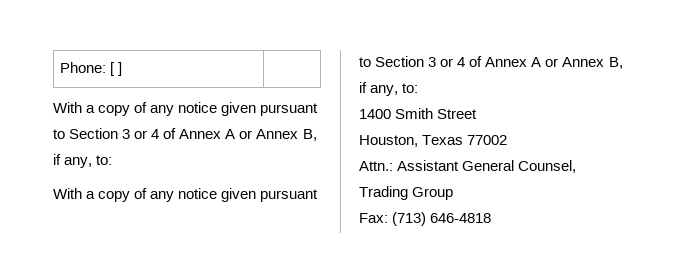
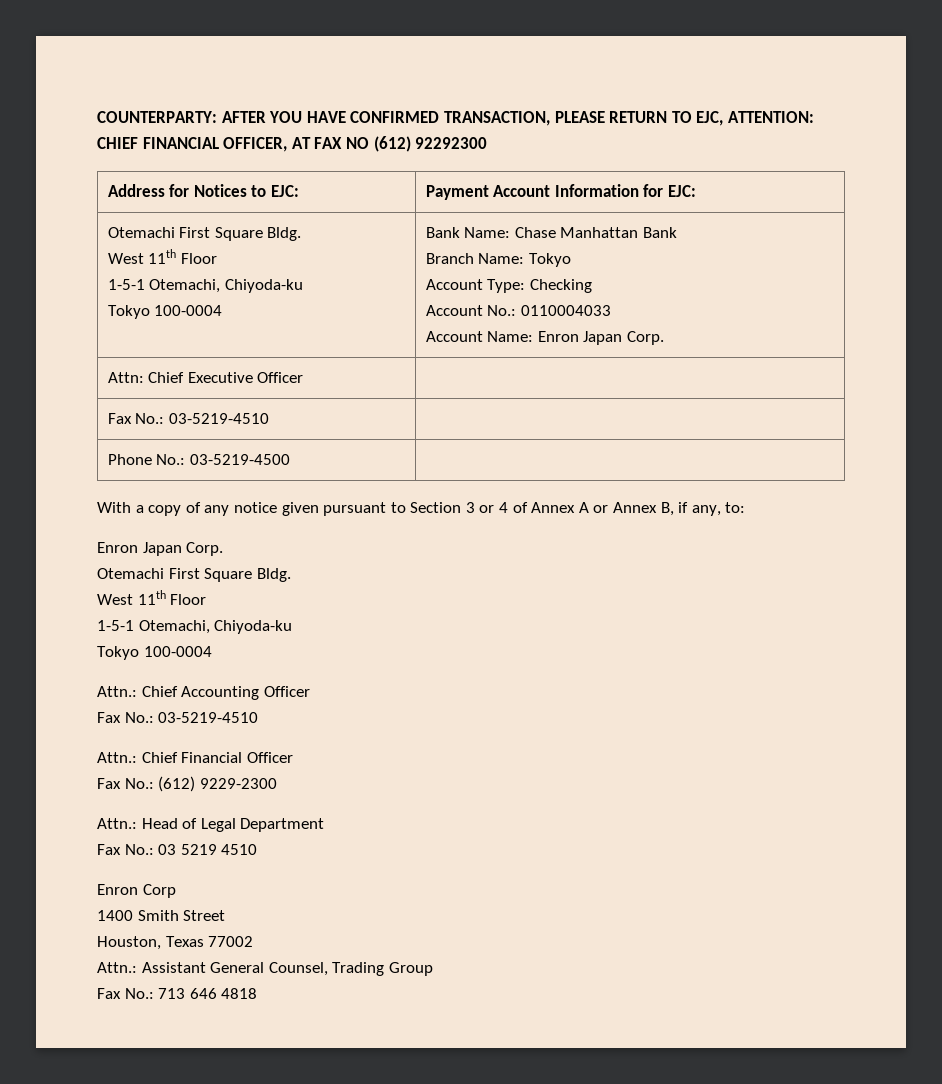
- Phone: [ ] |
+ COUNTERPARTY: AFTER YOU HAVE CONFIRMED TRANSACTION, PLEASE RETURN TO EJC, ATTENTION: CHIEF FINANCIAL OFFICER, AT FAX NO (612) 92292300
+ Address for Notices to EJC: | Payment Account Information for EJC:
+ Otemachi First Square Bldg.
+ West 11th Floor
+ 1-5-1 Otemachi, Chiyoda-ku
+ Tokyo 100-0004 | Bank Name: Chase Manhattan Bank
+ Branch Name: Tokyo
+ Account Type: Checking
+ Account No.: 0110004033
+ Account Name: Enron Japan Corp.
+ Attn: Chief Executive Officer |
+ Fax No.: 03-5219-4510 |
+ Phone No.: 03-5219-4500 |
  With a copy of any notice given pursuant to Section 3 or 4 of Annex A or Annex B, if any, to:
- With a copy of any notice given pursuant to Section 3 or 4 of Annex A or Annex B, if any, to:
+ Enron Japan Corp.
+ Otemachi First Square Bldg.
+ West 11th Floor
+ 1-5-1 Otemachi, Chiyoda-ku
+ Tokyo 100-0004
+ Attn.: Chief Accounting Officer
+ Fax No.: 03-5219-4510
+ Attn.: Chief Financial Officer
+ Fax No.: (612) 9229-2300
+ Attn.: Head of Legal Department
+ Fax No.: 03 5219 4510
+ Enron Corp
- Fax: (713) 646-4818
+ Fax No.: 713 646 4818

